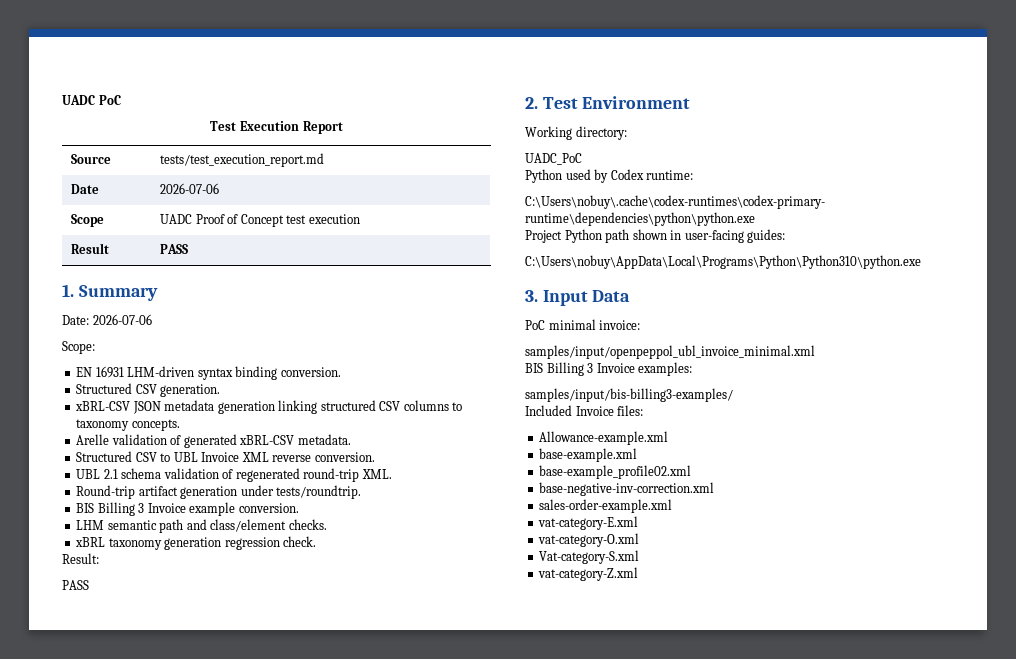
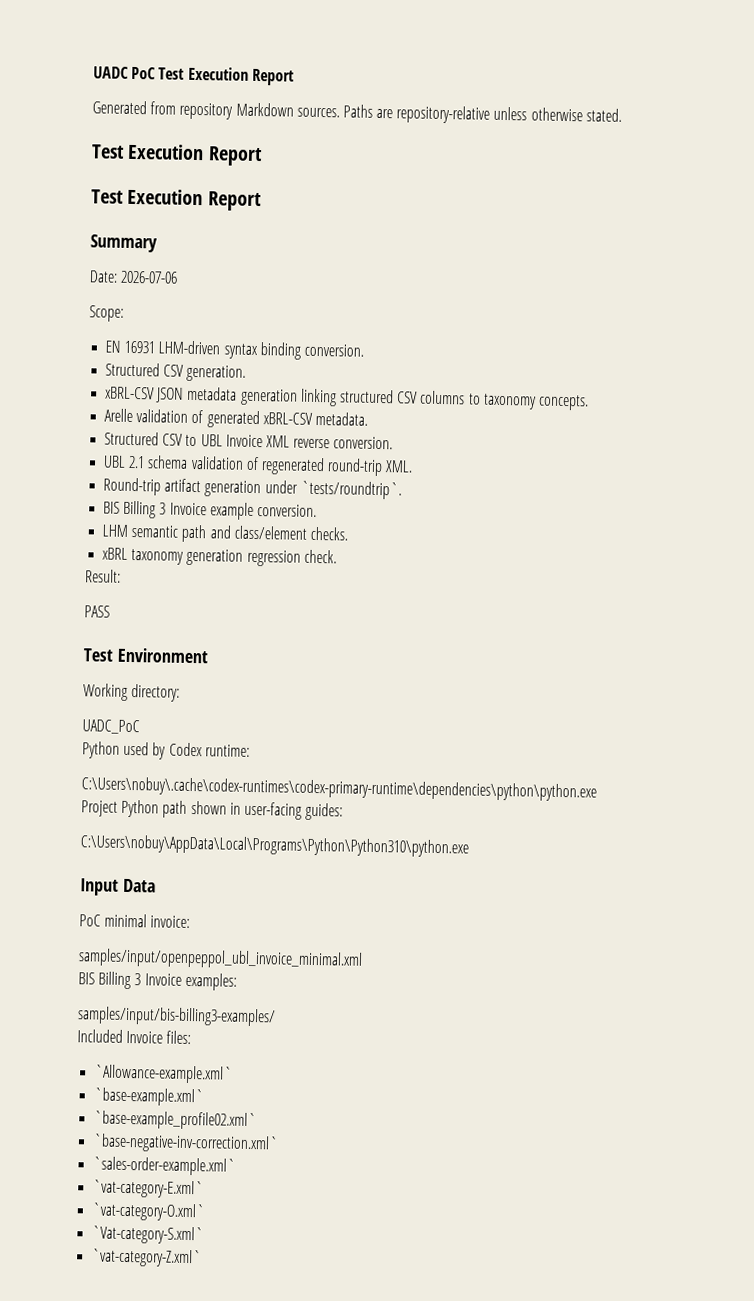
- UADC PoC
+ UADC PoC Test Execution Report
+ Generated from repository Markdown sources. Paths are repository-relative unless otherwise stated.
  Test Execution Report
- Source | tests/test_execution_report.md
- Date | 2026-07-06
- Scope | UADC Proof of Concept test execution
- Result | PASS
- 1. Summary
+ Test Execution Report
+ Summary
- Round-trip artifact generation under tests/roundtrip.
+ Round-trip artifact generation under `tests/roundtrip`.
- 2. Test Environment
+ Test Environment
- 3. Input Data
+ Input Data
- Allowance-example.xml
- base-example.xml
- base-example_profile02.xml
- base-negative-inv-correction.xml
- sales-order-example.xml
- vat-category-E.xml
- vat-category-O.xml
- Vat-category-S.xml
- vat-category-Z.xml
+ `Allowance-example.xml`
+ `base-example.xml`
+ `base-example_profile02.xml`
+ `base-negative-inv-correction.xml`
+ `sales-order-example.xml`
+ `vat-category-E.xml`
+ `vat-category-O.xml`
+ `Vat-category-S.xml`
+ `vat-category-Z.xml`

